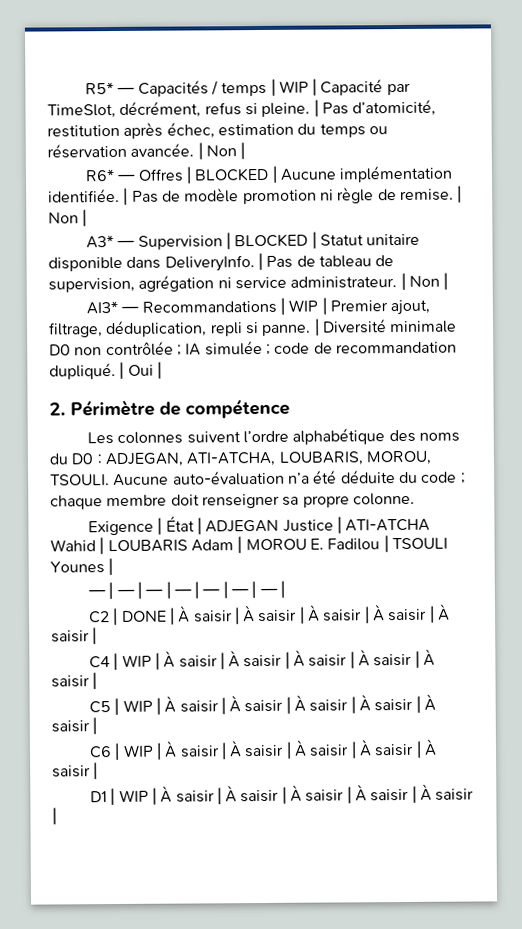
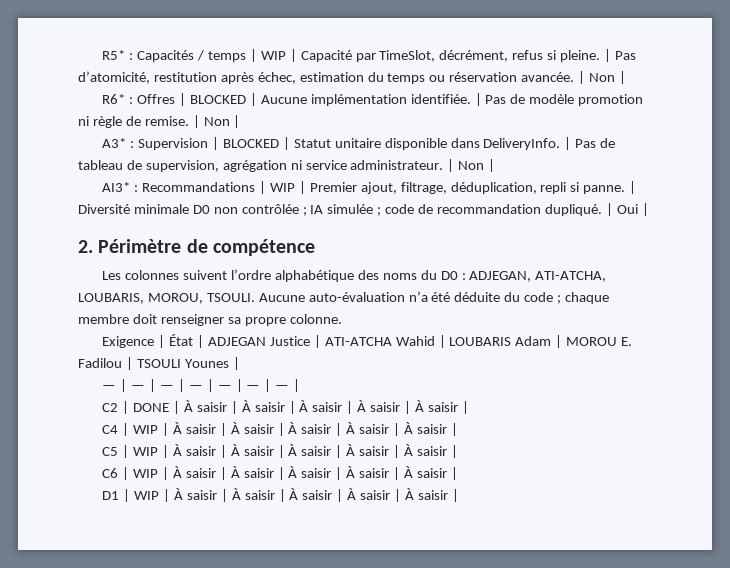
- R5* — Capacités / temps | WIP | Capacité par TimeSlot, décrément, refus si pleine.
+ R5* : Capacités / temps | WIP | Capacité par TimeSlot, décrément, refus si pleine.
- R6* — Offres | BLOCKED | Aucune implémentation identifiée.
+ R6* : Offres | BLOCKED | Aucune implémentation identifiée.
- A3* — Supervision | BLOCKED | Statut unitaire disponible dans DeliveryInfo.
+ A3* : Supervision | BLOCKED | Statut unitaire disponible dans DeliveryInfo.
- AI3* — Recommandations | WIP | Premier ajout, filtrage, déduplication, repli si panne.
+ AI3* : Recommandations | WIP | Premier ajout, filtrage, déduplication, repli si panne.

